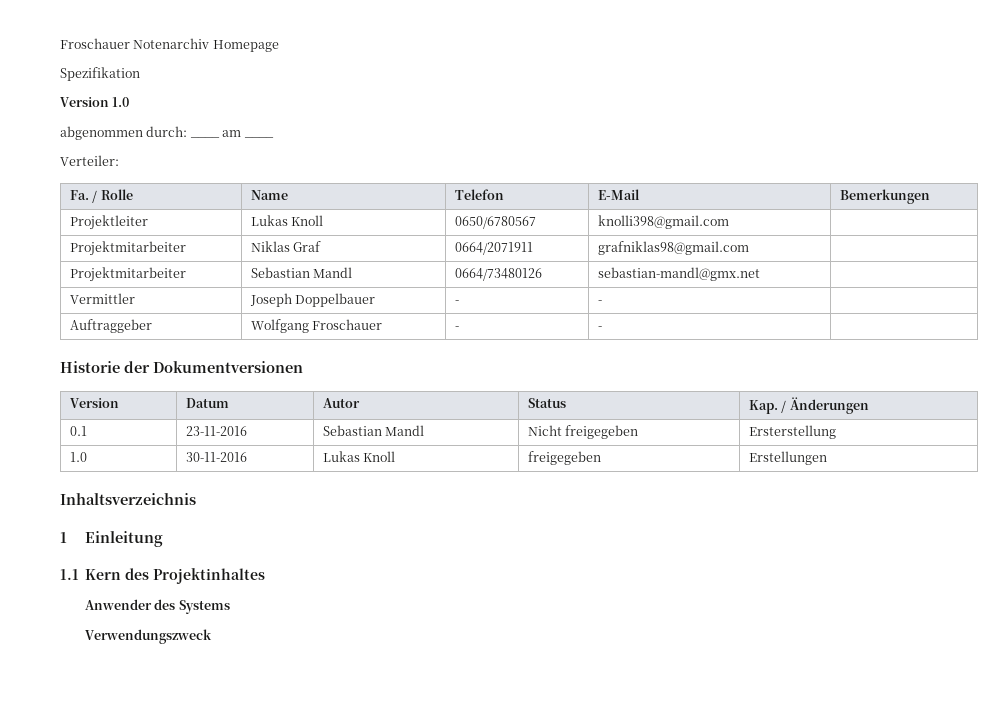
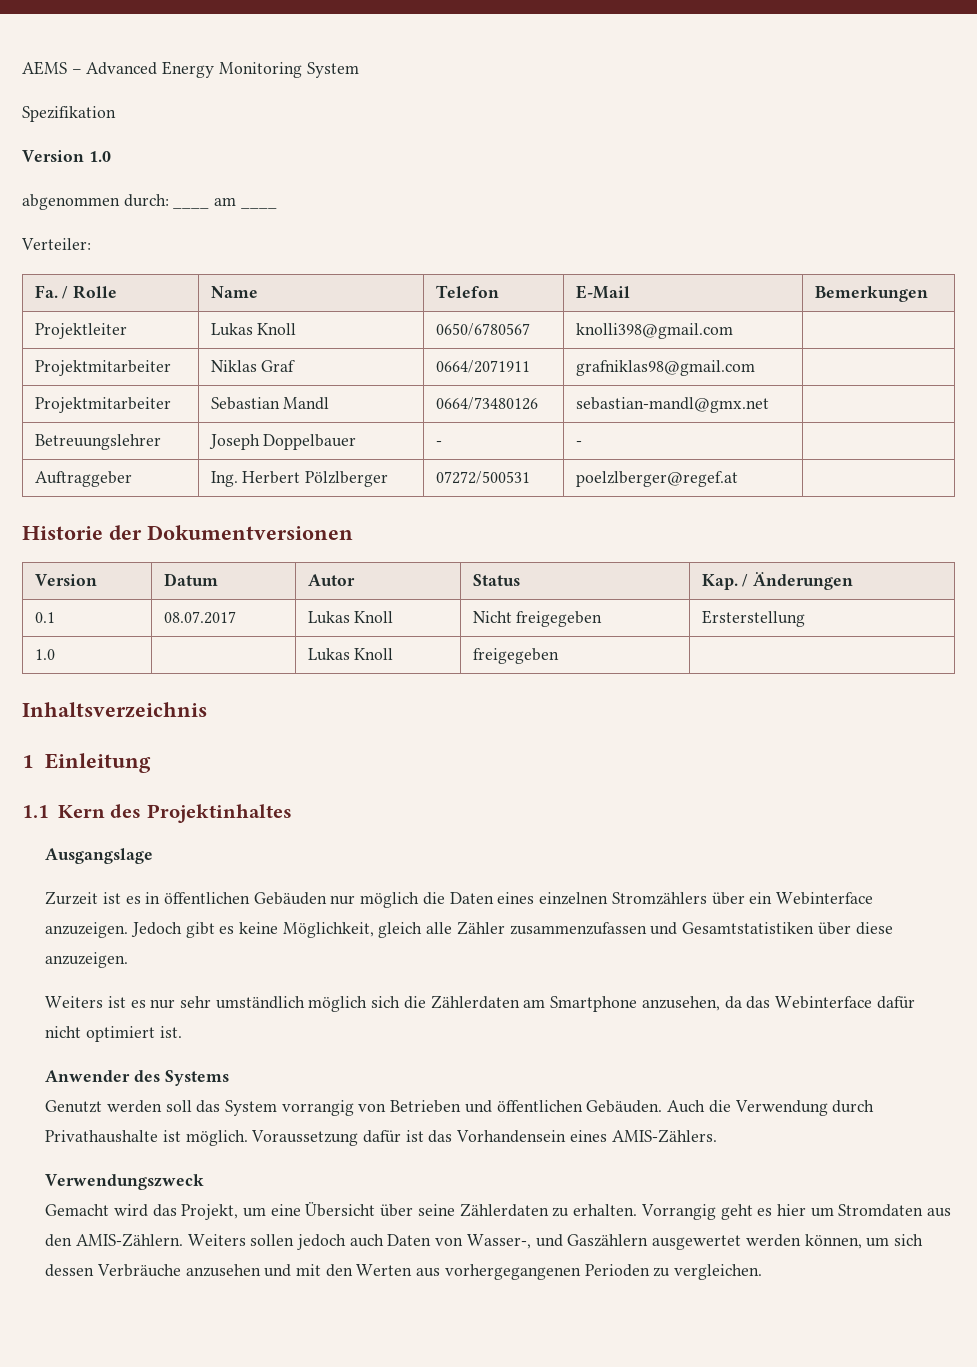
- Froschauer Notenarchiv Homepage
+ AEMS – Advanced Energy Monitoring System
- Vermittler | Joseph Doppelbauer | - | - |
+ Betreuungslehrer | Joseph Doppelbauer | - | - |
- Auftraggeber | Wolfgang Froschauer | - | - |
+ Auftraggeber | Ing. Herbert Pölzlberger | 07272/500531 | poelzlberger@regef.at |
- 0.1 | 23-11-2016 | Sebastian Mandl | Nicht freigegeben | Ersterstellung
+ 0.1 | 08.07.2017 | Lukas Knoll | Nicht freigegeben | Ersterstellung
- 1.0 | 30-11-2016 | Lukas Knoll | freigegeben | Erstellungen
+ 1.0 | | Lukas Knoll | freigegeben |
+ Ausgangslage
+ Zurzeit ist es in öffentlichen Gebäuden nur möglich die Daten eines einzelnen Stromzählers über ein Webinterface anzuzeigen. Jedoch gibt es keine Möglichkeit, gleich alle Zähler zusammenzufassen und Gesamtstatistiken über diese anzuzeigen.
+ Weiters ist es nur sehr umständlich möglich sich die Zählerdaten am Smartphone anzusehen, da das Webinterface dafür nicht optimiert ist.
  Anwender des Systems
+ Genutzt werden soll das System vorrangig von Betrieben und öffentlichen Gebäuden. Auch die Verwendung durch Privathaushalte ist möglich. Voraussetzung dafür ist das Vorhandensein eines AMIS-Zählers.
  Verwendungszweck
+ Gemacht wird das Projekt, um eine Übersicht über seine Zählerdaten zu erhalten. Vorrangig geht es hier um Stromdaten aus den AMIS-Zählern. Weiters sollen jedoch auch Daten von Wasser-, und Gaszählern ausgewertet werden können, um sich dessen Verbräuche anzusehen und mit den Werten aus vorhergegangenen Perioden zu vergleichen.

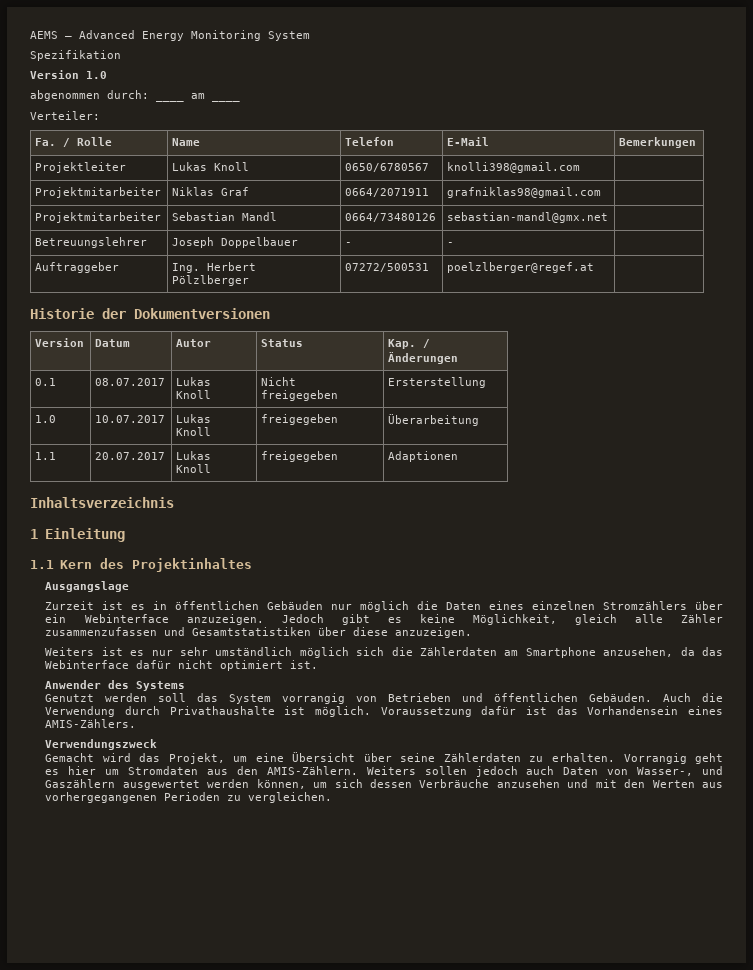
- 1.0 | | Lukas Knoll | freigegeben |
+ 1.0 | 10.07.2017 | Lukas Knoll | freigegeben | Überarbeitung
+ 1.1 | 20.07.2017 | Lukas Knoll | freigegeben | Adaptionen

